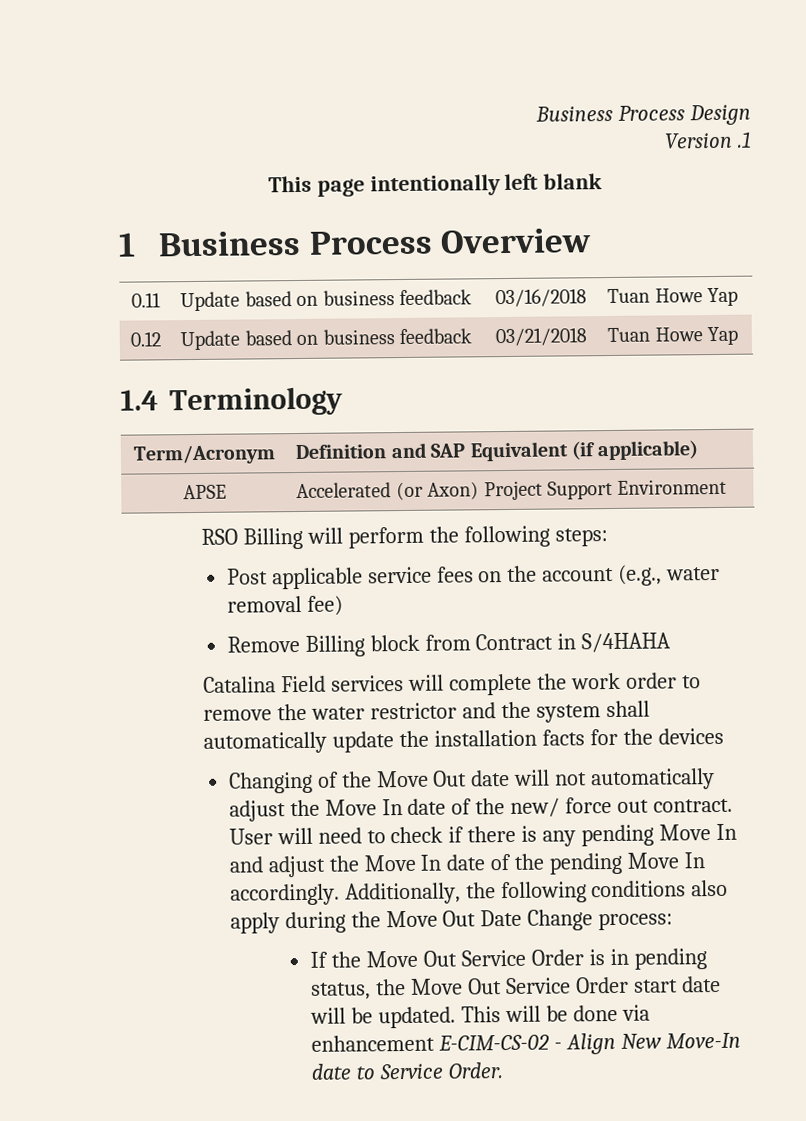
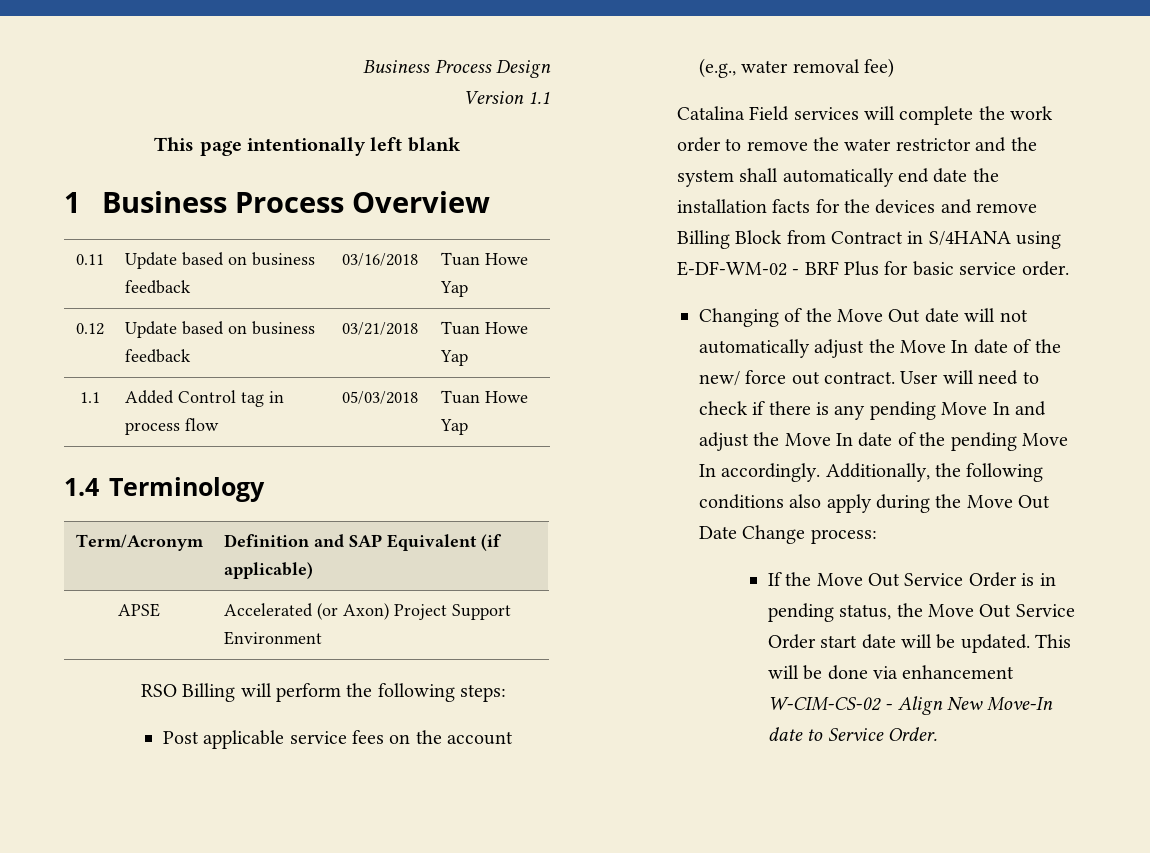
- Version .1
+ Version 1.1
+ 1.1 | Added Control tag in process flow | 05/03/2018 | Tuan Howe Yap
- Remove Billing block from Contract in S/4HAHA
- Catalina Field services will complete the work order to remove the water restrictor and the system shall automatically update the installation facts for the devices
+ Catalina Field services will complete the work order to remove the water restrictor and the system shall automatically end date the installation facts for the devices and remove Billing Block from Contract in S/4HANA using E-DF-WM-02 - BRF Plus for basic service order.
- This will be done via enhancement E-CIM-CS-02 - Align New Move-In date to Service Order.
+ This will be done via enhancement W-CIM-CS-02 - Align New Move-In date to Service Order.

